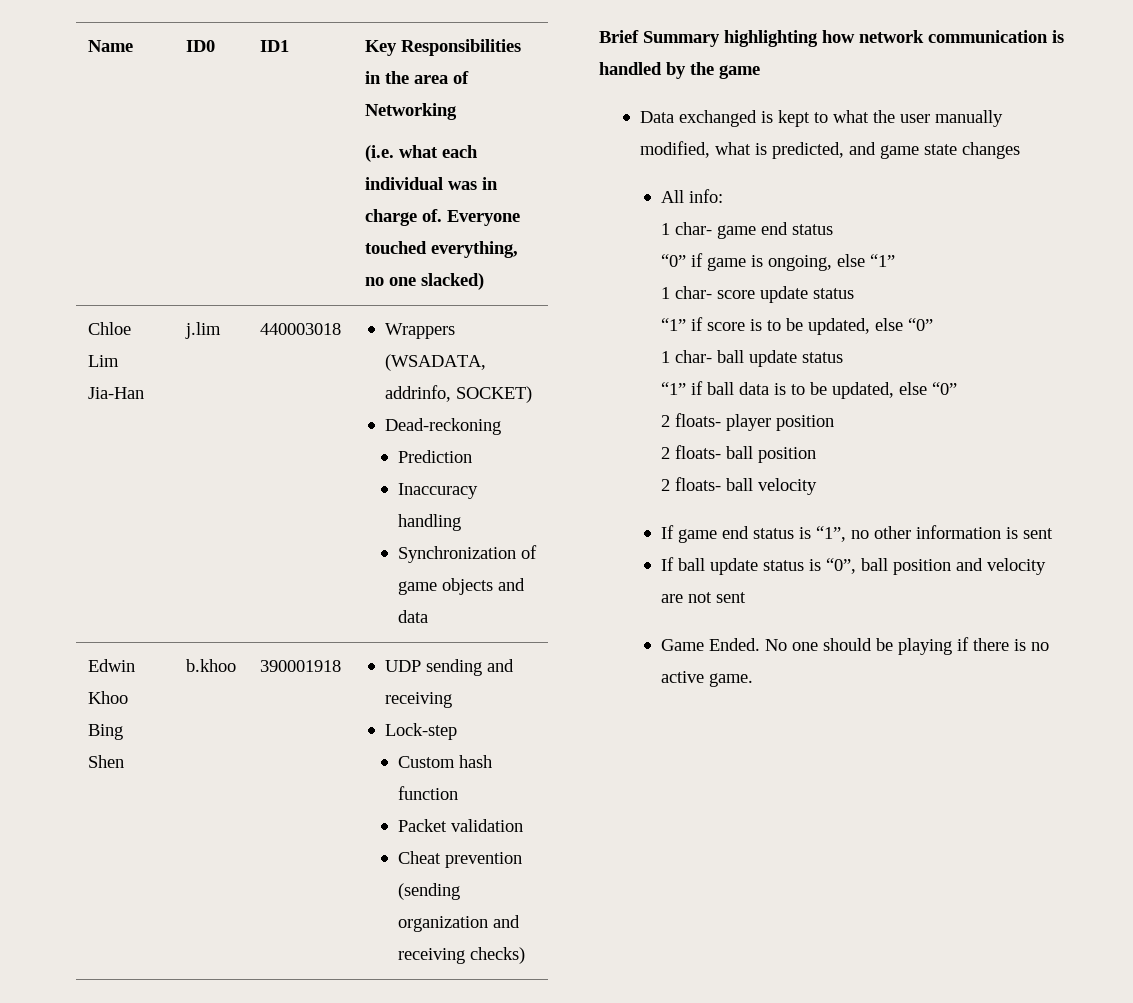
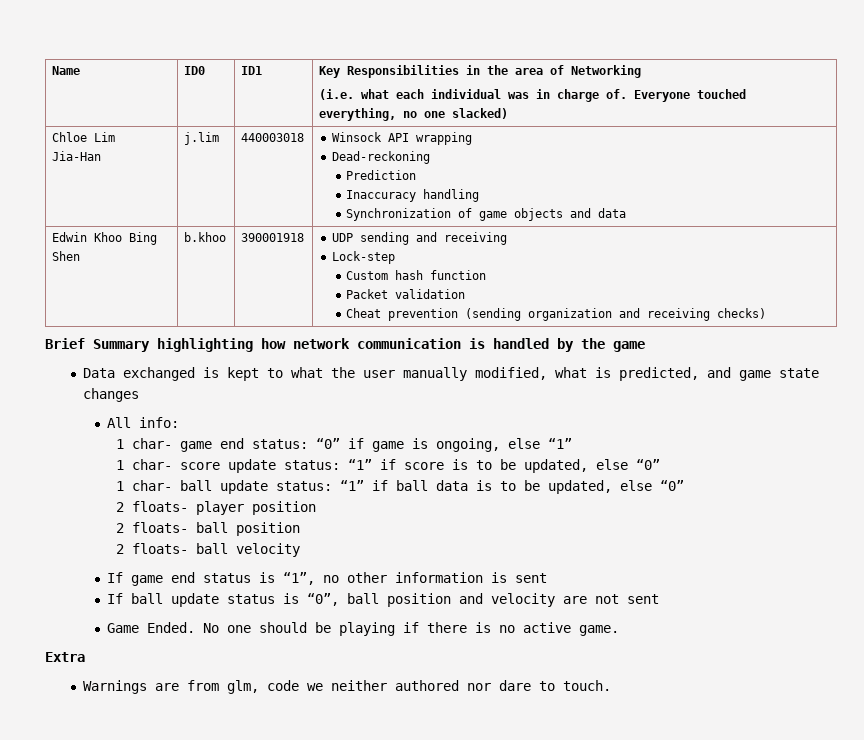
- Chloe Lim Jia-Han | j.lim | 440003018 | Wrappers (WSADATA, addrinfo, SOCKET)
+ Chloe Lim Jia-Han | j.lim | 440003018 | Winsock API wrapping
- 1 char- game end status
- “0” if game is ongoing, else “1”
+ 1 char- game end status: “0” if game is ongoing, else “1”
- 1 char- score update status
- “1” if score is to be updated, else “0”
+ 1 char- score update status: “1” if score is to be updated, else “0”
- 1 char- ball update status
- “1” if ball data is to be updated, else “0”
+ 1 char- ball update status: “1” if ball data is to be updated, else “0”
+ Extra
+ Warnings are from glm, code we neither authored nor dare to touch.

